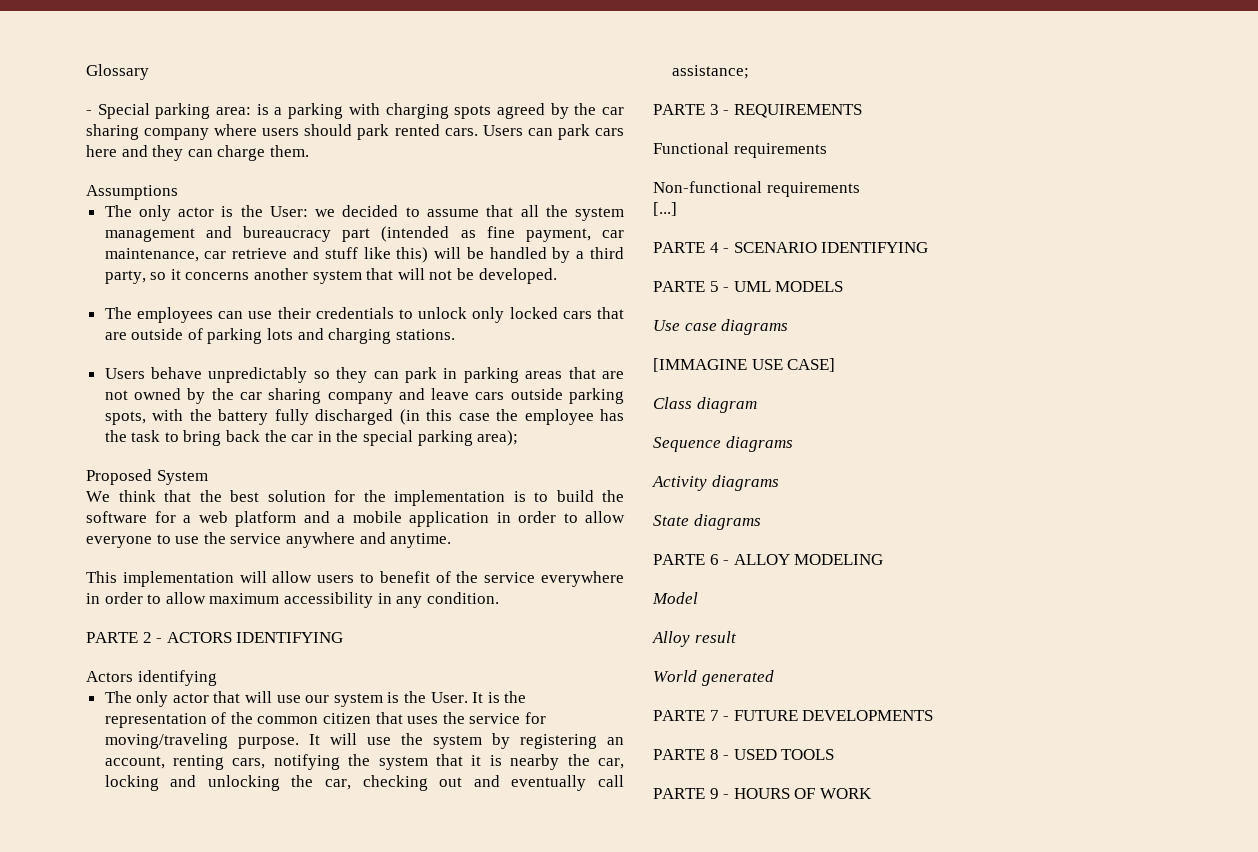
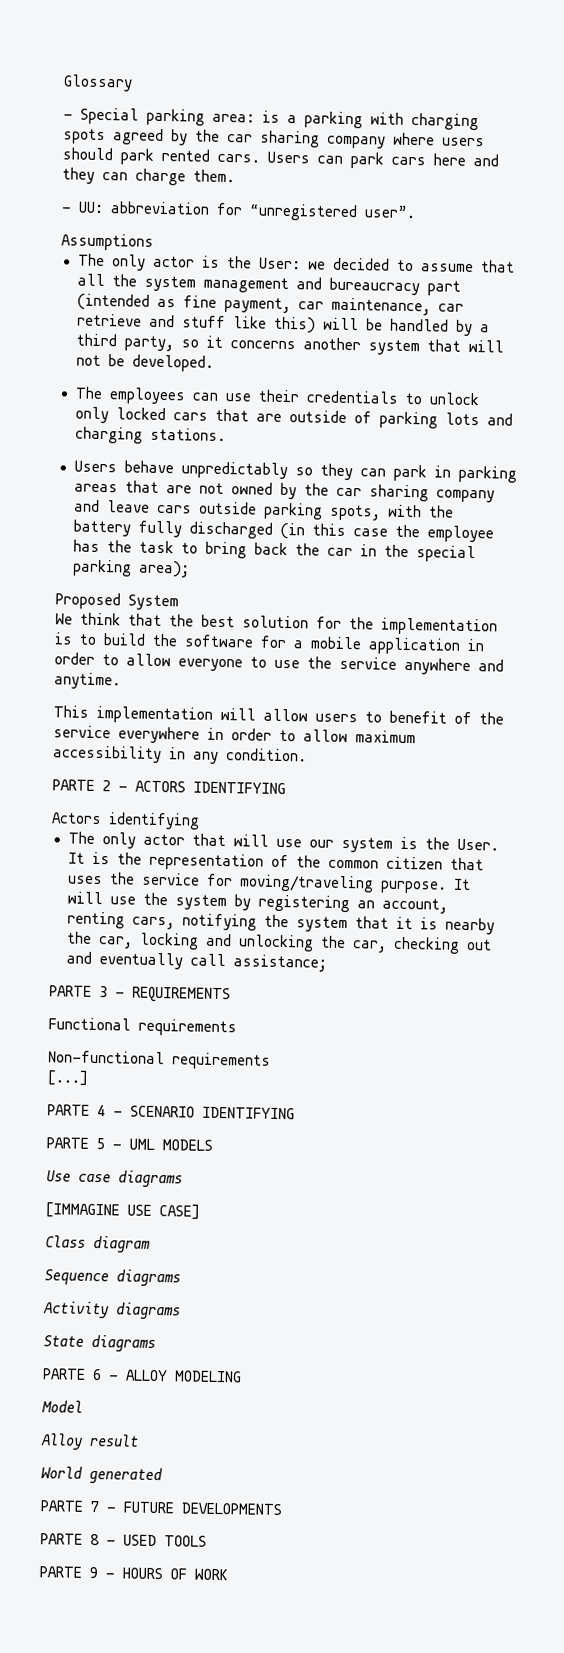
+ - UU: abbreviation for “unregistered user”.
- We think that the best solution for the implementation is to build the software for a web platform and a mobile application in order to allow everyone to use the service anywhere and anytime.
+ We think that the best solution for the implementation is to build the software for a mobile application in order to allow everyone to use the service anywhere and anytime.

